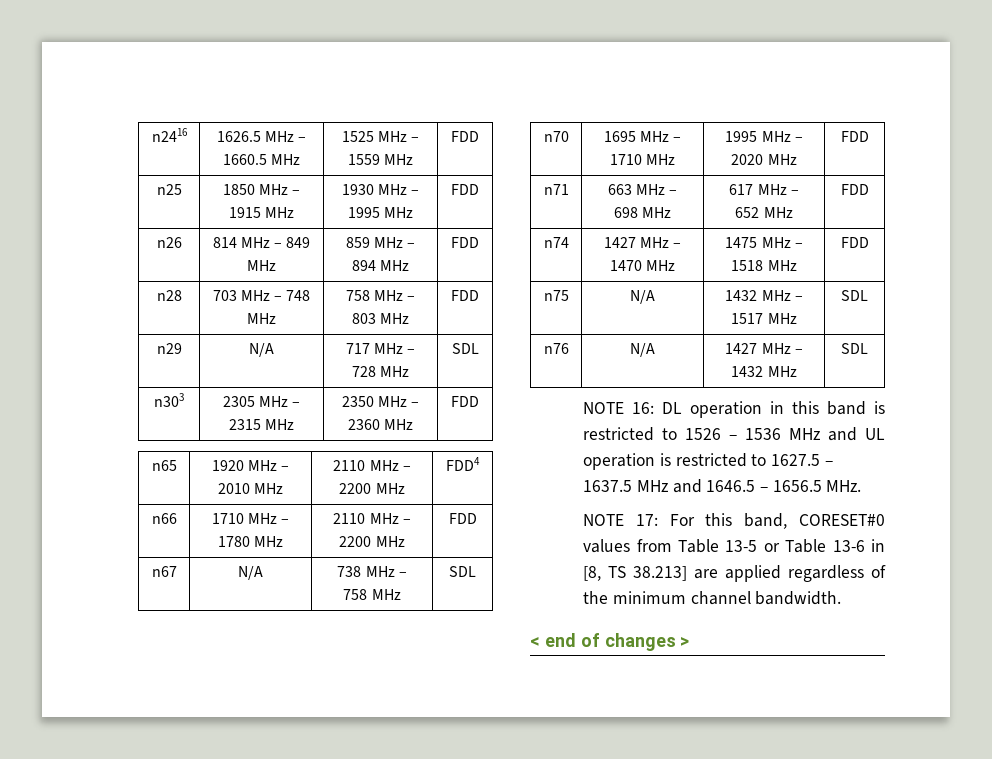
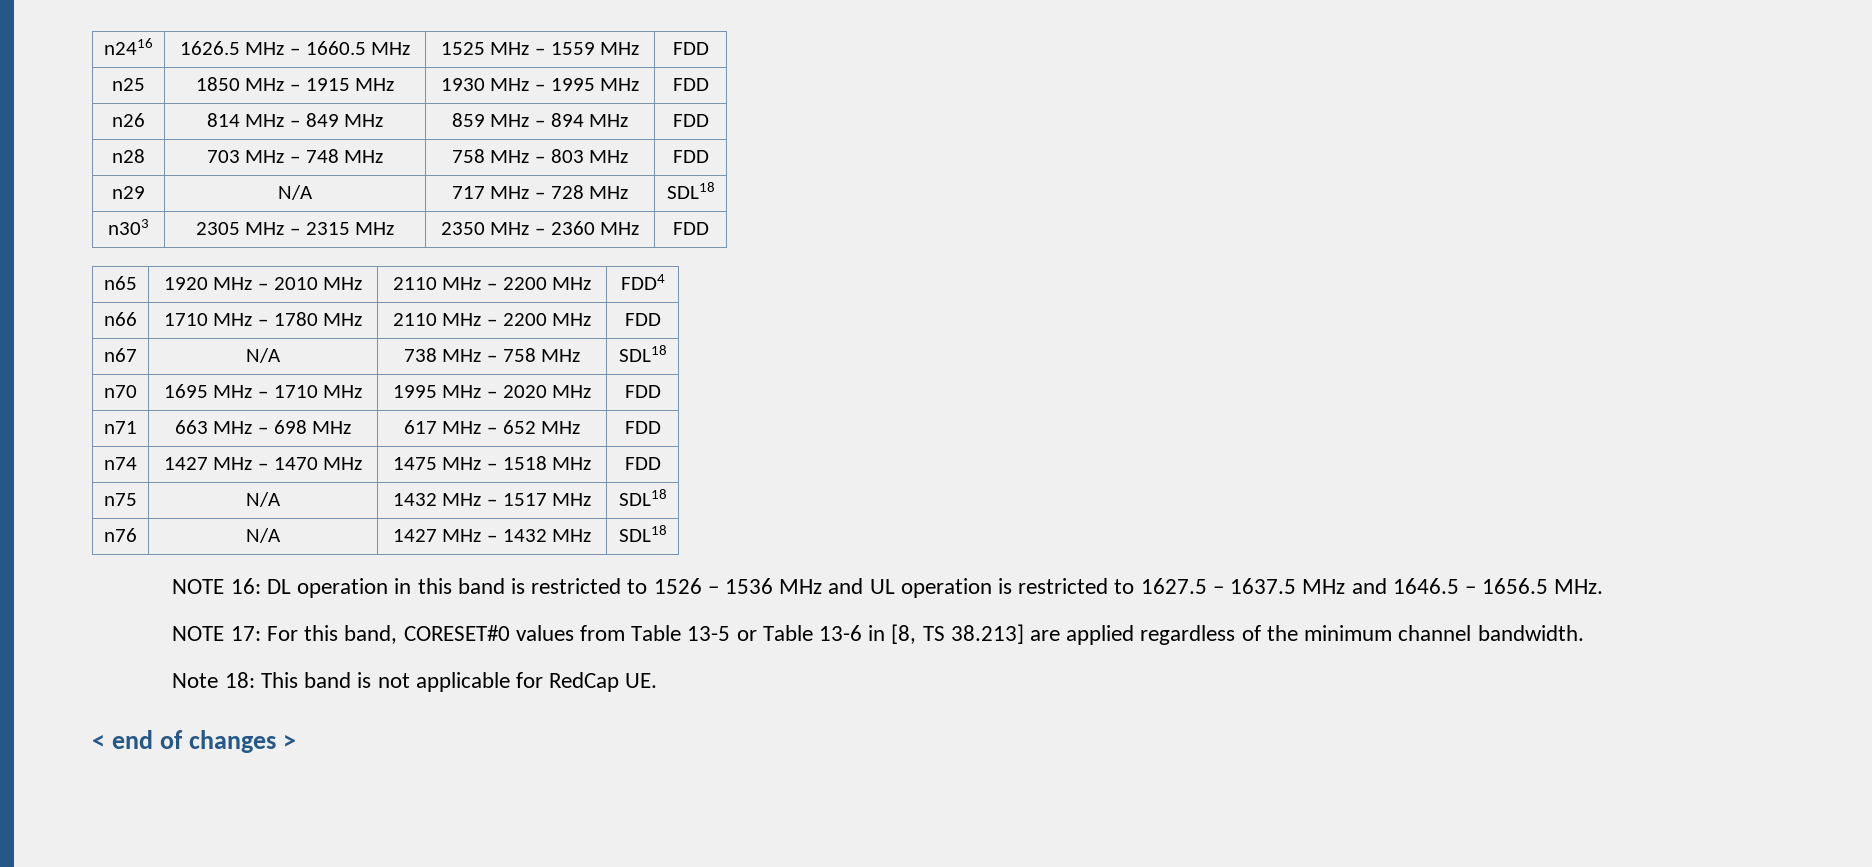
- n29 | N/A | 717 MHz – 728 MHz | SDL
+ n29 | N/A | 717 MHz – 728 MHz | SDL18
- n67 | N/A | 738 MHz – 758 MHz | SDL
+ n67 | N/A | 738 MHz – 758 MHz | SDL18
- n75 | N/A | 1432 MHz – 1517 MHz | SDL
+ n75 | N/A | 1432 MHz – 1517 MHz | SDL18
- n76 | N/A | 1427 MHz – 1432 MHz | SDL
+ n76 | N/A | 1427 MHz – 1432 MHz | SDL18
+ Note 18: This band is not applicable for RedCap UE.

